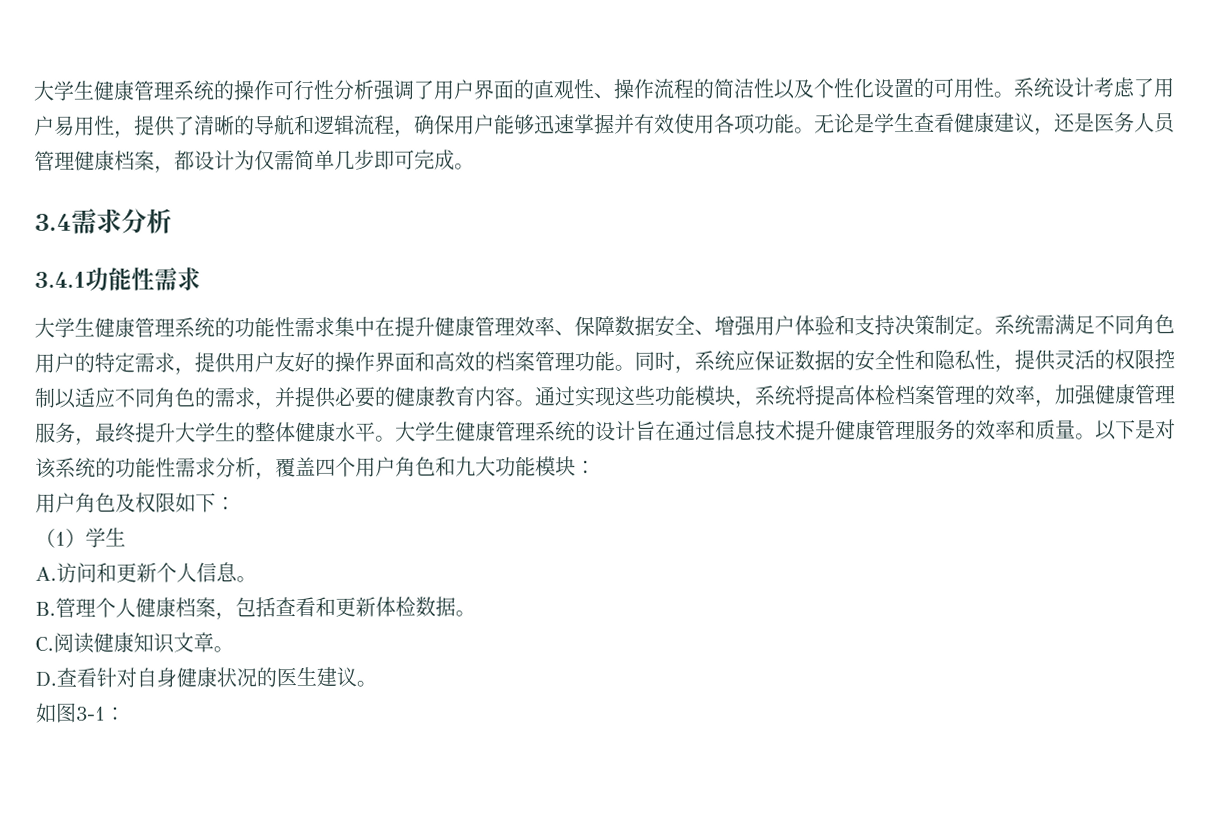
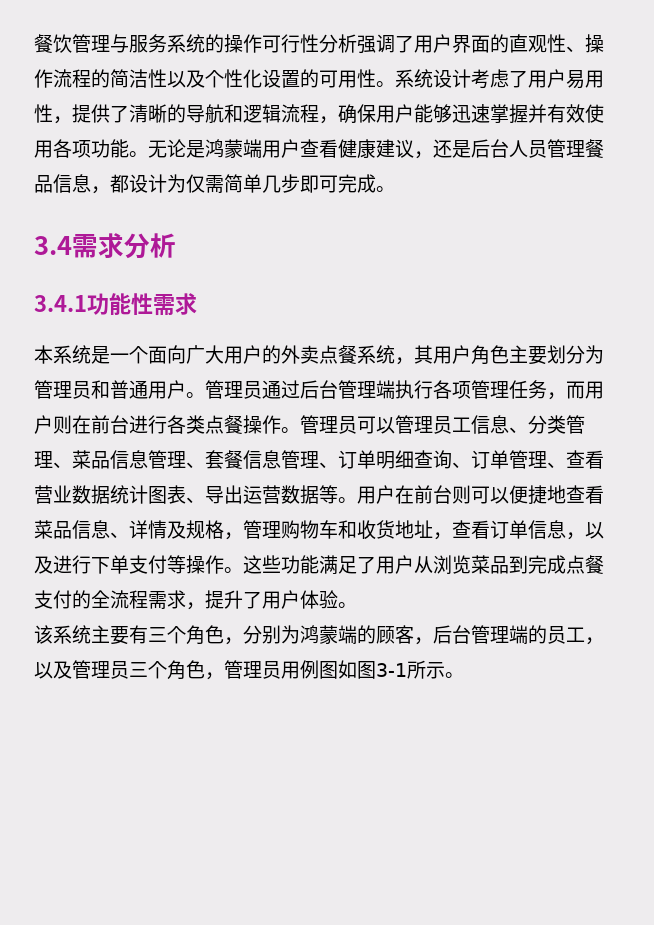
- 大学生健康管理系统的操作可行性分析强调了用户界面的直观性、操作流程的简洁性以及个性化设置的可用性。
+ 餐饮管理与服务系统的操作可行性分析强调了用户界面的直观性、操作流程的简洁性以及个性化设置的可用性。
- 无论是学生查看健康建议，还是医务人员管理健康档案，都设计为仅需简单几步即可完成。
+ 无论是鸿蒙端用户查看健康建议，还是后台人员管理餐品信息，都设计为仅需简单几步即可完成。
- 大学生健康管理系统的功能性需求集中在提升健康管理效率、保障数据安全、增强用户体验和支持决策制定。系统需满足不同角色用户的特定需求，提供用户友好的操作界面和高效的档案管理功能。同时，系统应保证数据的安全性和隐私性，提供灵活的权限控制以适应不同角色的需求，并提供必要的健康教育内容。通过实现这些功能模块，系统将提高体检档案管理的效率，加强健康管理服务，最终提升大学生的整体健康水平。大学生健康管理系统的设计旨在通过信息技术提升健康管理服务的效率和质量。以下是对该系统的功能性需求分析，覆盖四个用户角色和九大功能模块：
- 用户角色及权限如下：
- （1）学生
- A.访问和更新个人信息。
- B.管理个人健康档案，包括查看和更新体检数据。
- C.阅读健康知识文章。
- D.查看针对自身健康状况的医生建议。
- 如图3-1：
+ 本系统是一个面向广大用户的外卖点餐系统，其用户角色主要划分为管理员和普通用户。管理员通过后台管理端执行各项管理任务，而用户则在前台进行各类点餐操作。管理员可以管理员工信息、分类管理、菜品信息管理、套餐信息管理、订单明细查询、订单管理、查看营业数据统计图表、导出运营数据等。用户在前台则可以便捷地查看菜品信息、详情及规格，管理购物车和收货地址，查看订单信息，以及进行下单支付等操作。这些功能满足了用户从浏览菜品到完成点餐支付的全流程需求，提升了用户体验。
+ 该系统主要有三个角色，分别为鸿蒙端的顾客，后台管理端的员工，以及管理员三个角色，管理员用例图如图3-1所示。

